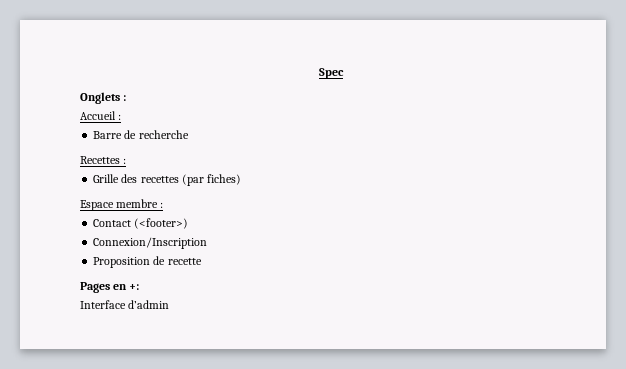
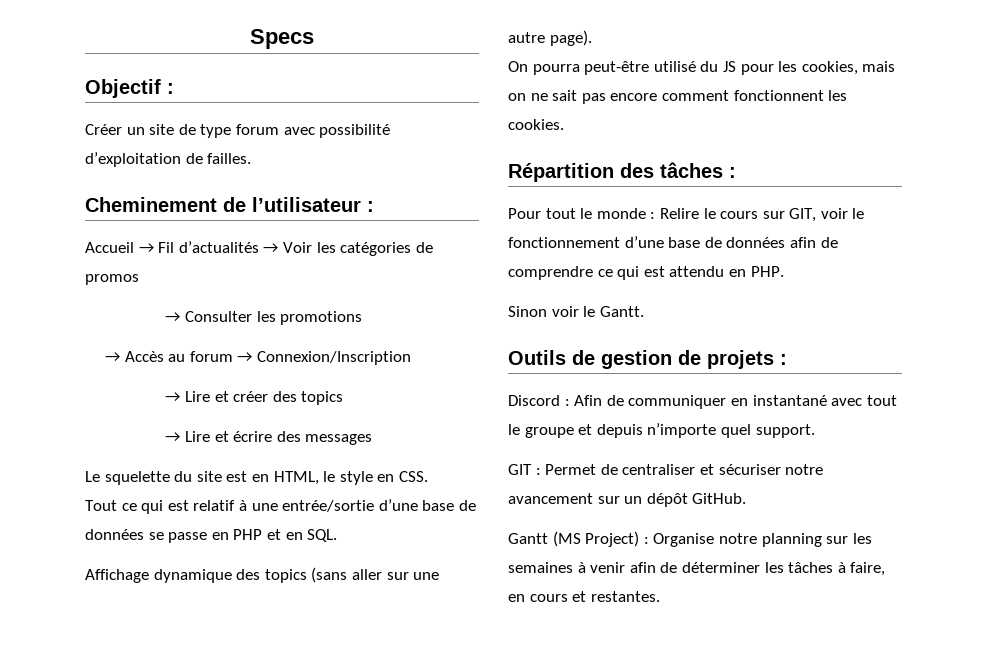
- Spec
- Onglets :
- Accueil :
- Barre de recherche
- Recettes :
- Grille des recettes (par fiches)
- Espace membre :
- Contact (<footer>)
- Connexion/Inscription
- Proposition de recette
- Pages en +:
- Interface d’admin
+ Specs
+ Objectif :
+ Créer un site de type forum avec possibilité d’exploitation de failles.
+ Cheminement de l’utilisateur :
+ Accueil → Fil d’actualités → Voir les catégories de promos
+ → Consulter les promotions
+ → Accès au forum → Connexion/Inscription
+ → Lire et créer des topics
+ → Lire et écrire des messages
+ Le squelette du site est en HTML, le style en CSS.
+ Tout ce qui est relatif à une entrée/sortie d’une base de données se passe en PHP et en SQL.
+ Affichage dynamique des topics (sans aller sur une autre page).
+ On pourra peut-être utilisé du JS pour les cookies, mais on ne sait pas encore comment fonctionnent les cookies.
+ Répartition des tâches :
+ Pour tout le monde : Relire le cours sur GIT, voir le fonctionnement d’une base de données afin de comprendre ce qui est attendu en PHP.
+ Sinon voir le Gantt.
+ Outils de gestion de projets :
+ Discord : Afin de communiquer en instantané avec tout le groupe et depuis n’importe quel support.
+ GIT : Permet de centraliser et sécuriser notre avancement sur un dépôt GitHub.
+ Gantt (MS Project) : Organise notre planning sur les semaines à venir afin de déterminer les tâches à faire, en cours et restantes.

